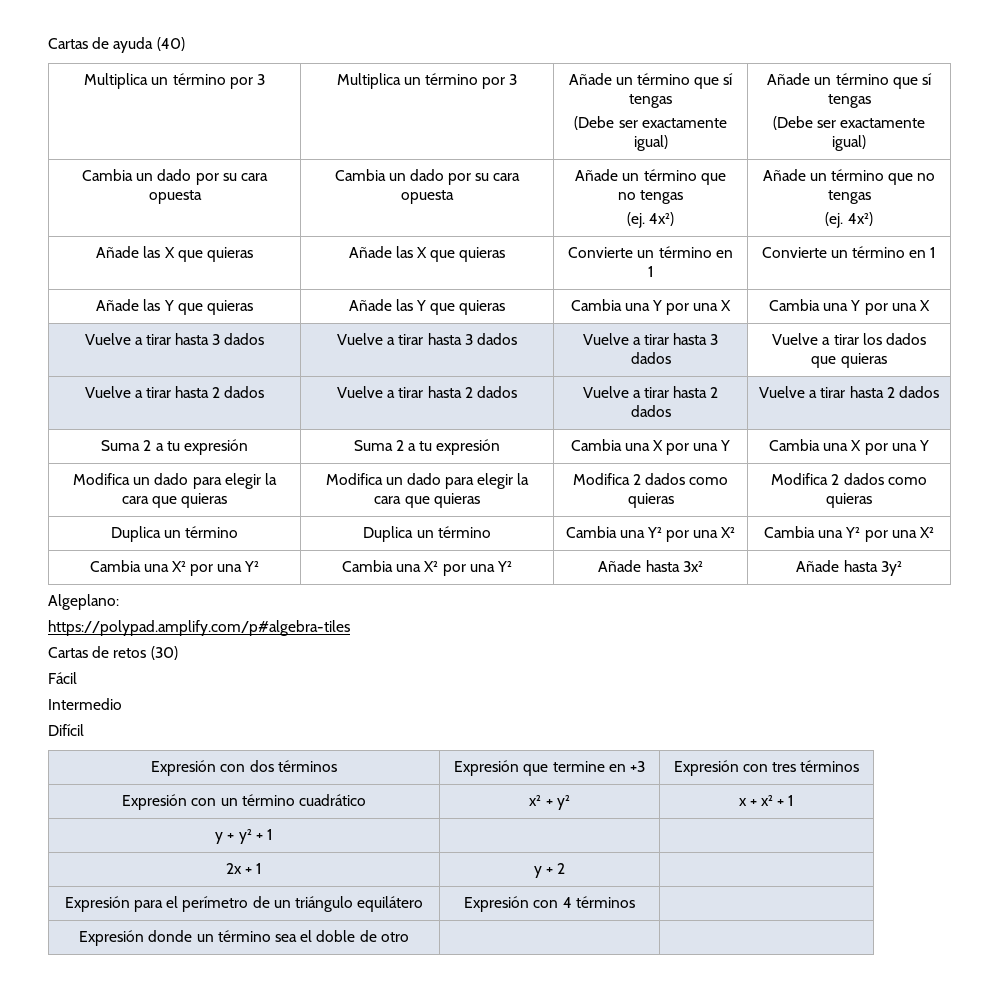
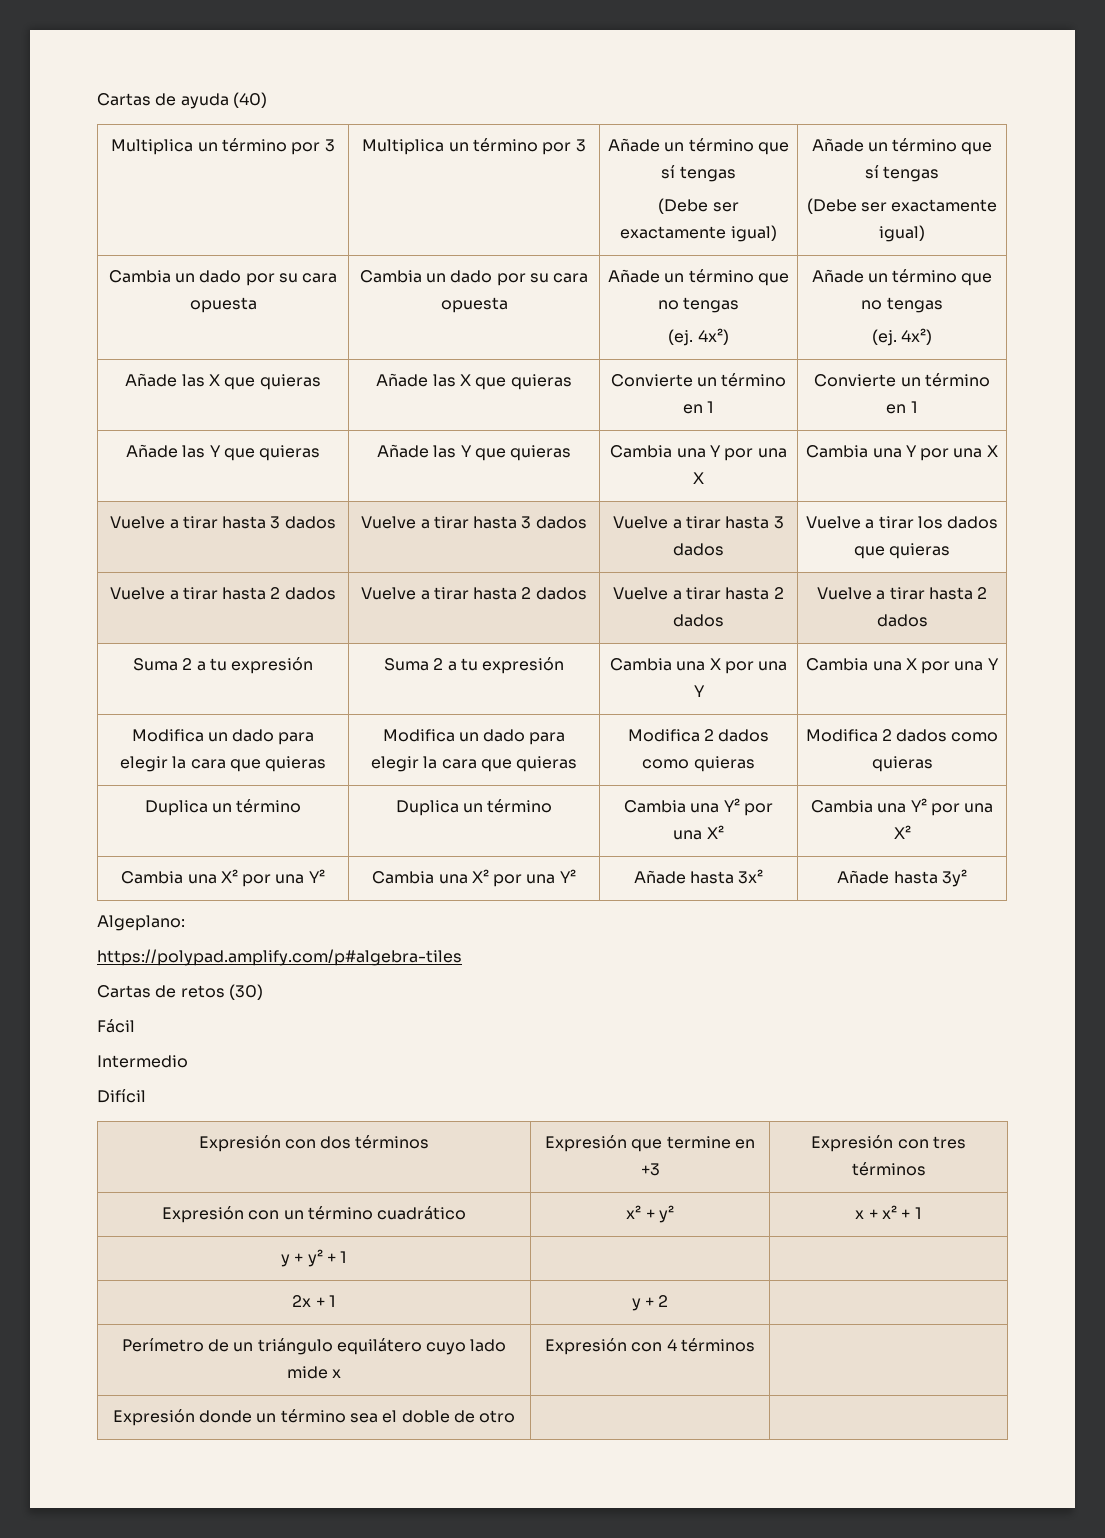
- Expresión para el perímetro de un triángulo equilátero | Expresión con 4 términos |
+ Perímetro de un triángulo equilátero cuyo lado mide x | Expresión con 4 términos |

